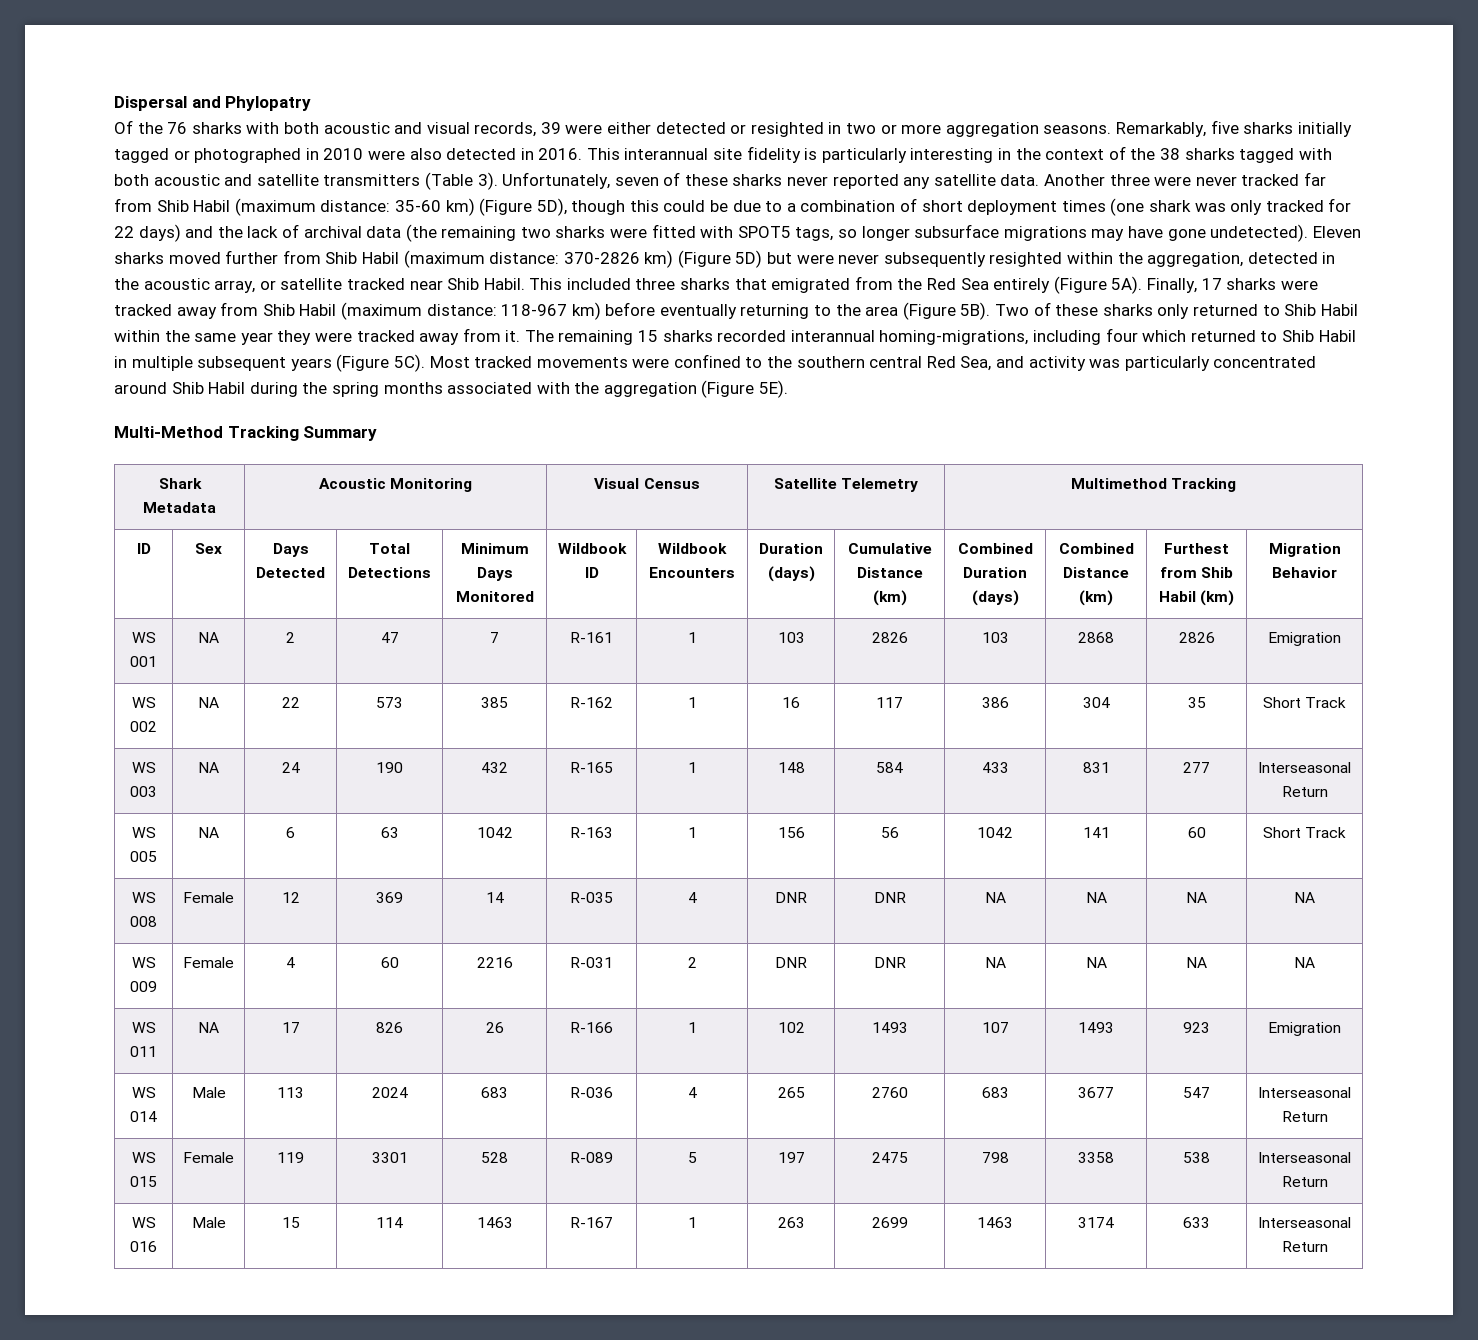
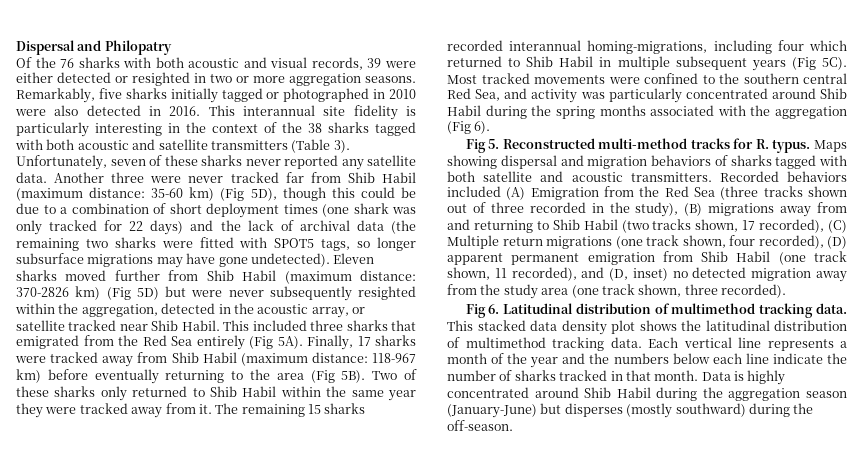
- Dispersal and Phylopatry
+ Dispersal and Philopatry
- Another three were never tracked far from Shib Habil (maximum distance: 35-60 km) (Figure 5D), though this could be due to a combination of short deployment times (one shark was only tracked for 22 days) and the lack of archival data (the remaining two sharks were fitted with SPOT5 tags, so longer subsurface migrations may have gone undetected).
+ Another three were never tracked far from Shib Habil (maximum distance: 35-60 km) (Fig 5D), though this could be due to a combination of short deployment times (one shark was only tracked for 22 days) and the lack of archival data (the remaining two sharks were fitted with SPOT5 tags, so longer subsurface migrations may have gone undetected).
- Eleven sharks moved further from Shib Habil (maximum distance: 370-2826 km) (Figure 5D) but were never subsequently resighted within the aggregation, detected in the acoustic array, or satellite tracked near Shib Habil.
+ Eleven sharks moved further from Shib Habil (maximum distance: 370-2826 km) (Fig 5D) but were never subsequently resighted within the aggregation, detected in the acoustic array, or satellite tracked near Shib Habil.
- This included three sharks that emigrated from the Red Sea entirely (Figure 5A).
+ This included three sharks that emigrated from the Red Sea entirely (Fig 5A).
- Finally, 17 sharks were tracked away from Shib Habil (maximum distance: 118-967 km) before eventually returning to the area (Figure 5B).
+ Finally, 17 sharks were tracked away from Shib Habil (maximum distance: 118-967 km) before eventually returning to the area (Fig 5B).
- The remaining 15 sharks recorded interannual homing-migrations, including four which returned to Shib Habil in multiple subsequent years (Figure 5C).
+ The remaining 15 sharks recorded interannual homing-migrations, including four which returned to Shib Habil in multiple subsequent years (Fig 5C).
- Most tracked movements were confined to the southern central Red Sea, and activity was particularly concentrated around Shib Habil during the spring months associated with the aggregation (Figure 5E).
- Multi-Method Tracking Summary
- Shark Metadata | Acoustic Monitoring | Visual Census | Satellite Telemetry | Multimethod Tracking
- ID | Sex | Days Detected | Total Detections | Minimum Days Monitored | Wildbook ID | Wildbook Encounters | Duration (days) | Cumulative Distance (km) | Combined Duration (days) | Combined Distance (km) | Furthest from Shib Habil (km) | Migration Behavior
- WS 001 | NA | 2 | 47 | 7 | R-161 | 1 | 103 | 2826 | 103 | 2868 | 2826 | Emigration
- WS 002 | NA | 22 | 573 | 385 | R-162 | 1 | 16 | 117 | 386 | 304 | 35 | Short Track
- WS 003 | NA | 24 | 190 | 432 | R-165 | 1 | 148 | 584 | 433 | 831 | 277 | Interseasonal Return
- WS 005 | NA | 6 | 63 | 1042 | R-163 | 1 | 156 | 56 | 1042 | 141 | 60 | Short Track
- WS 008 | Female | 12 | 369 | 14 | R-035 | 4 | DNR | DNR | NA | NA | NA | NA
- WS 009 | Female | 4 | 60 | 2216 | R-031 | 2 | DNR | DNR | NA | NA | NA | NA
- WS 011 | NA | 17 | 826 | 26 | R-166 | 1 | 102 | 1493 | 107 | 1493 | 923 | Emigration
- WS 014 | Male | 113 | 2024 | 683 | R-036 | 4 | 265 | 2760 | 683 | 3677 | 547 | Interseasonal Return
- WS 015 | Female | 119 | 3301 | 528 | R-089 | 5 | 197 | 2475 | 798 | 3358 | 538 | Interseasonal Return
- WS 016 | Male | 15 | 114 | 1463 | R-167 | 1 | 263 | 2699 | 1463 | 3174 | 633 | Interseasonal Return
+ Most tracked movements were confined to the southern central Red Sea, and activity was particularly concentrated around Shib Habil during the spring months associated with the aggregation (Fig 6).
+ Fig 5. Reconstructed multi-method tracks for R. typus. Maps showing dispersal and migration behaviors of sharks tagged with both satellite and acoustic transmitters. Recorded behaviors included (A) Emigration from the Red Sea (three tracks shown out of three recorded in the study), (B) migrations away from and returning to Shib Habil (two tracks shown, 17 recorded), (C) Multiple return migrations (one track shown, four recorded), (D) apparent permanent emigration from Shib Habil (one track shown, 11 recorded), and (D, inset) no detected migration away from the study area (one track shown, three recorded).
+ Fig 6. Latitudinal distribution of multimethod tracking data. This stacked data density plot shows the latitudinal distribution of multimethod tracking data. Each vertical line represents a month of the year and the numbers below each line indicate the number of sharks tracked in that month. Data is highly concentrated around Shib Habil during the aggregation season (January-June) but disperses (mostly southward) during the off-season.

